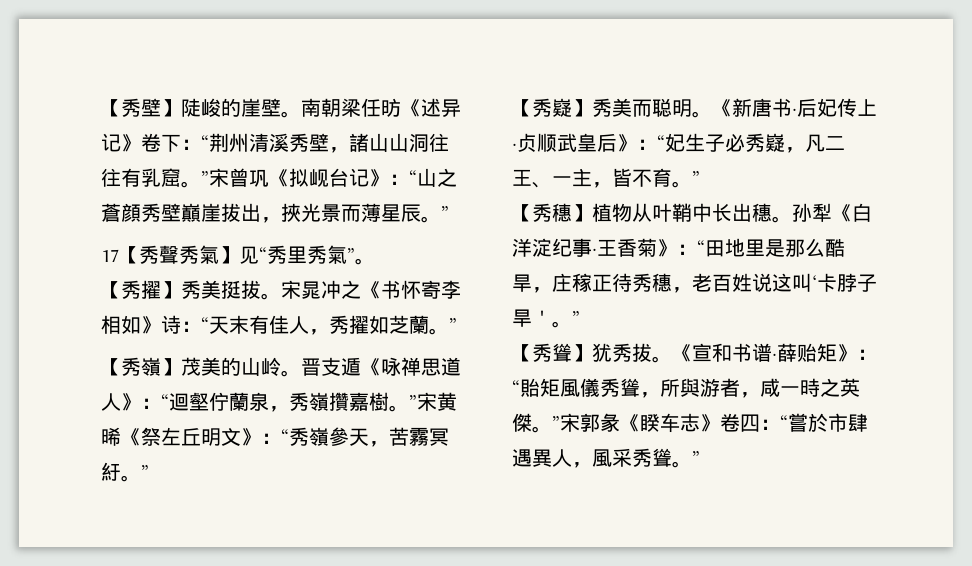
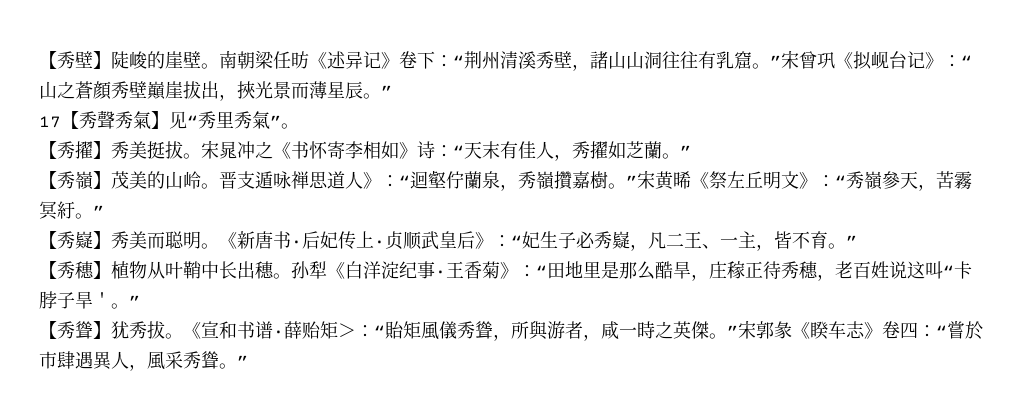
- 晋支遁《咏禅思道人》：“迴壑佇蘭泉，秀嶺攢嘉樹。”宋黄晞《祭左丘明文》：“秀嶺參天，苦霧冥紆。”
+ 晋支遁咏禅思道人》：“迴壑佇蘭泉，秀嶺攢嘉樹。”宋黄晞《祭左丘明文》：“秀嶺參天，苦霧冥紆。”
- 孙犁《白洋淀纪事·王香菊》：“田地里是那么酷旱，庄稼正待秀穗，老百姓说这叫‘卡脖子旱＇。”
+ 孙犁《白洋淀纪事·王香菊》：“田地里是那么酷旱，庄稼正待秀穗，老百姓说这叫“卡脖子旱＇。”
- 《宣和书谱·薛贻矩》：“貽矩風儀秀聳，所與游者，咸一時之英傑。”宋郭彖《睽车志》卷四：“嘗於市肆遇異人，風采秀聳。”
+ 《宣和书谱·薛贻矩＞：“貽矩風儀秀聳，所與游者，咸一時之英傑。”宋郭彖《睽车志》卷四：“嘗於市肆遇異人，風采秀聳。”

